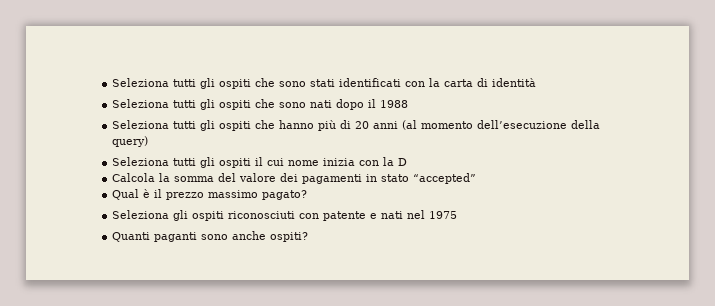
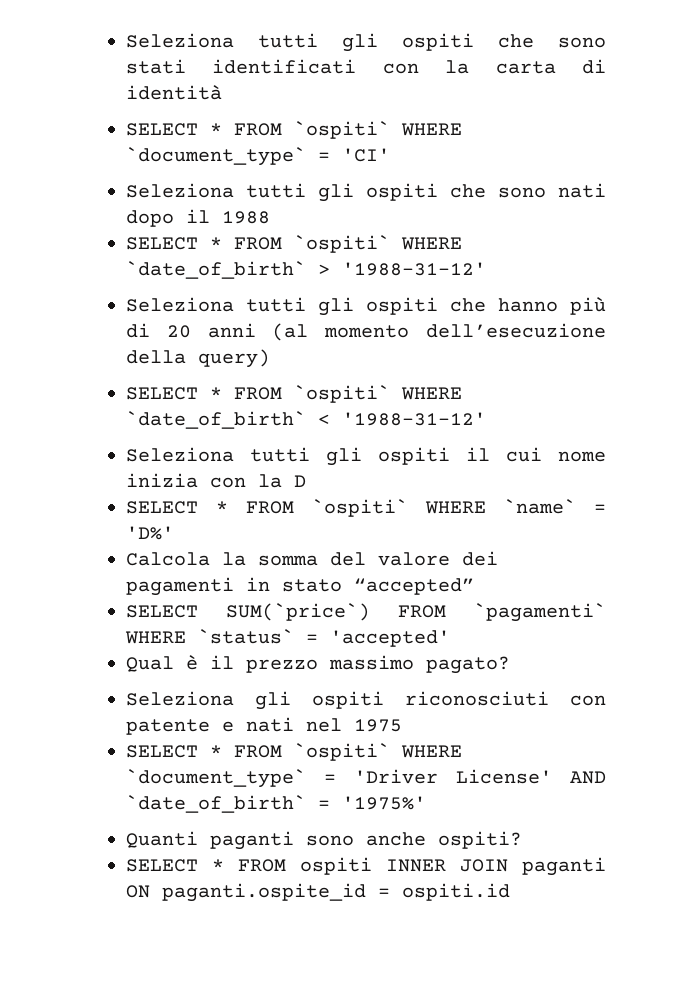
+ SELECT * FROM `ospiti` WHERE `document_type` = 'CI'
+ SELECT * FROM `ospiti` WHERE `date_of_birth` > '1988-31-12'
+ SELECT * FROM `ospiti` WHERE `date_of_birth` < '1988-31-12'
+ SELECT * FROM `ospiti` WHERE `name` = 'D%'
+ SELECT SUM(`price`) FROM `pagamenti` WHERE `status` = 'accepted'
+ SELECT * FROM `ospiti` WHERE `document_type` = 'Driver License' AND `date_of_birth` = '1975%'
+ SELECT * FROM ospiti INNER JOIN paganti ON paganti.ospite_id = ospiti.id

